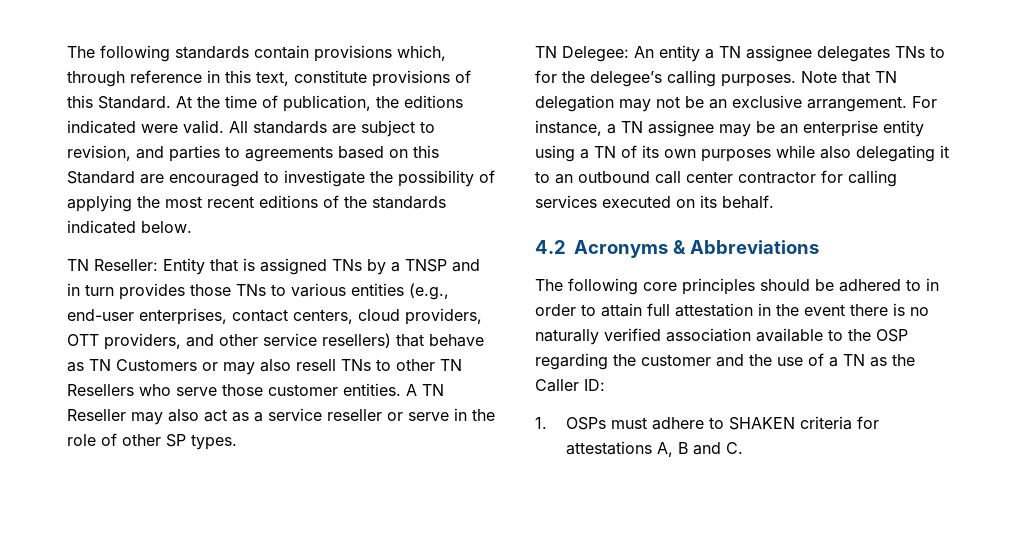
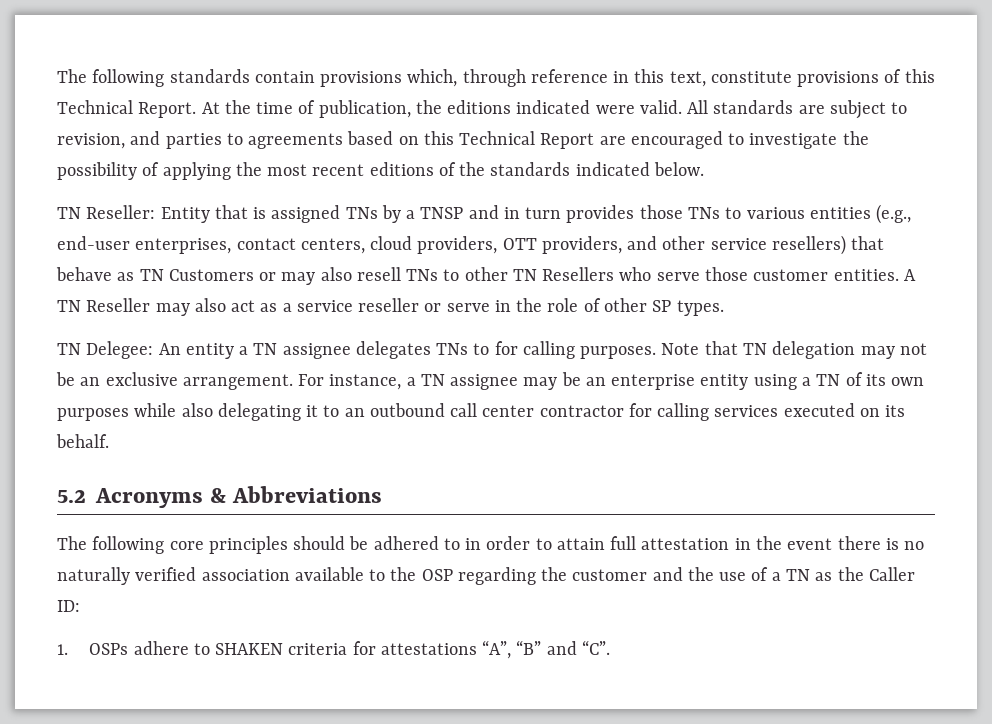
- The following standards contain provisions which, through reference in this text, constitute provisions of this Standard.
+ The following standards contain provisions which, through reference in this text, constitute provisions of this Technical Report.
- All standards are subject to revision, and parties to agreements based on this Standard are encouraged to investigate the possibility of applying the most recent editions of the standards indicated below.
+ All standards are subject to revision, and parties to agreements based on this Technical Report are encouraged to investigate the possibility of applying the most recent editions of the standards indicated below.
- TN Delegee: An entity a TN assignee delegates TNs to for the delegee’s calling purposes.
+ TN Delegee: An entity a TN assignee delegates TNs to for calling purposes.
- 4.2 Acronyms & Abbreviations
+ 5.2 Acronyms & Abbreviations
- 1. OSPs must adhere to SHAKEN criteria for attestations A, B and C.
+ 1. OSPs adhere to SHAKEN criteria for attestations “A”, “B” and “C”.

